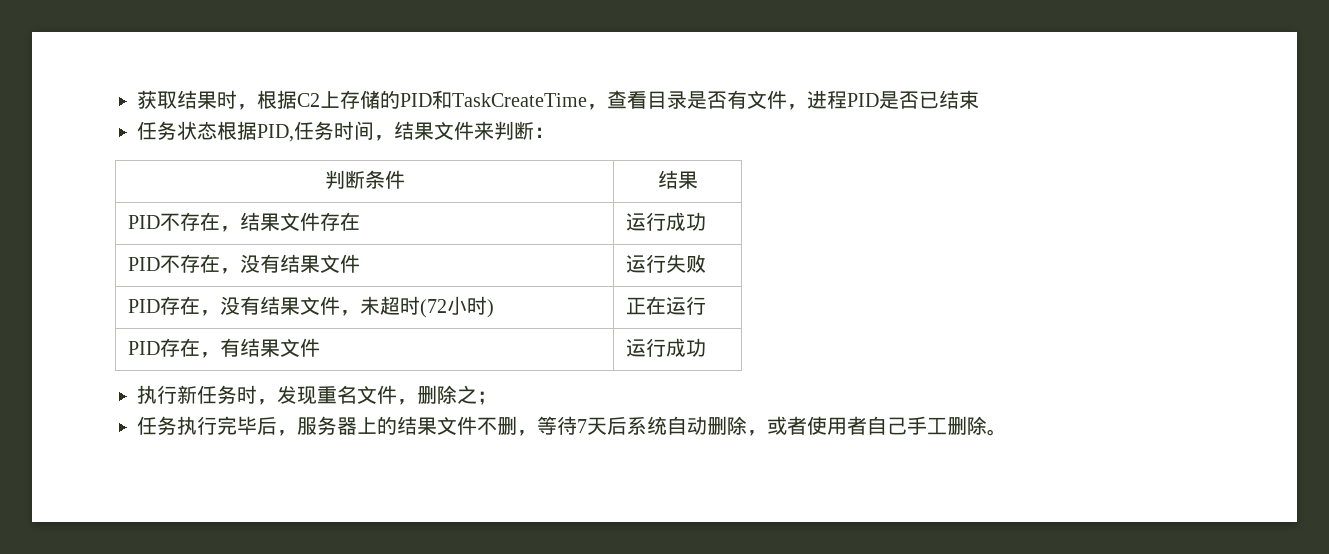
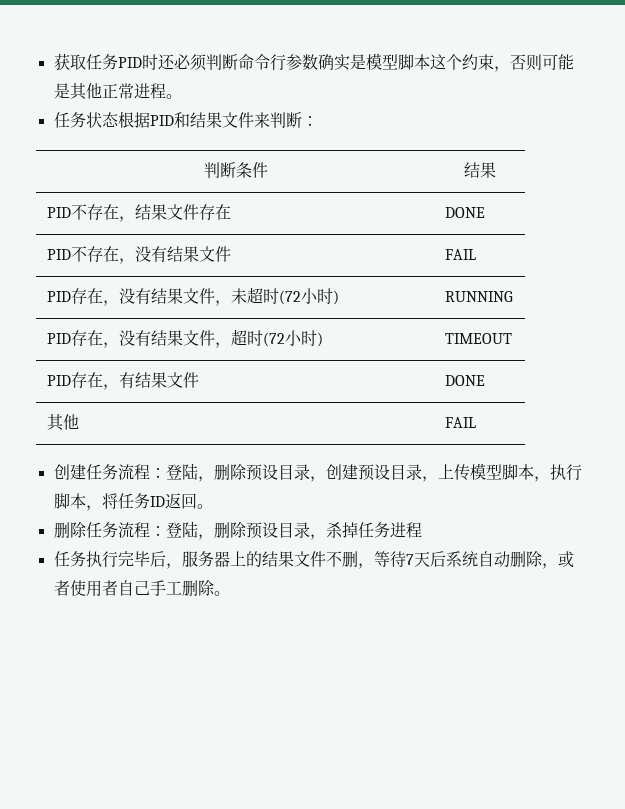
- 获取结果时，根据C2上存储的PID和TaskCreateTime，查看目录是否有文件，进程PID是否已结束
+ 获取任务PID时还必须判断命令行参数确实是模型脚本这个约束，否则可能是其他正常进程。
- 任务状态根据PID,任务时间，结果文件来判断：
+ 任务状态根据PID和结果文件来判断：
- PID不存在，结果文件存在 | 运行成功
+ PID不存在，结果文件存在 | DONE
- PID不存在，没有结果文件 | 运行失败
+ PID不存在，没有结果文件 | FAIL
- PID存在，没有结果文件，未超时(72小时) | 正在运行
+ PID存在，没有结果文件，未超时(72小时) | RUNNING
+ PID存在，没有结果文件，超时(72小时) | TIMEOUT
- PID存在，有结果文件 | 运行成功
- 执行新任务时，发现重名文件，删除之；
+ PID存在，有结果文件 | DONE
+ 其他 | FAIL
+ 创建任务流程：登陆，删除预设目录，创建预设目录，上传模型脚本，执行脚本，将任务ID返回。
+ 删除任务流程：登陆，删除预设目录，杀掉任务进程

